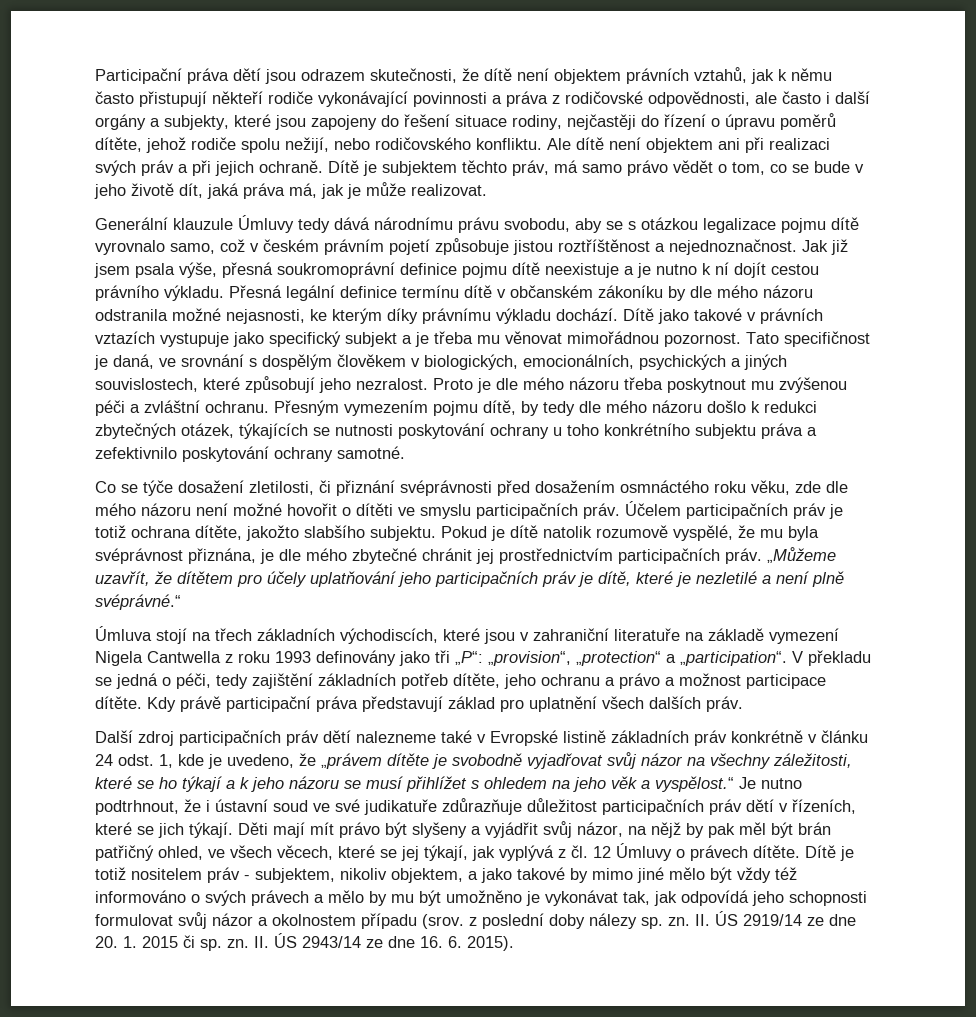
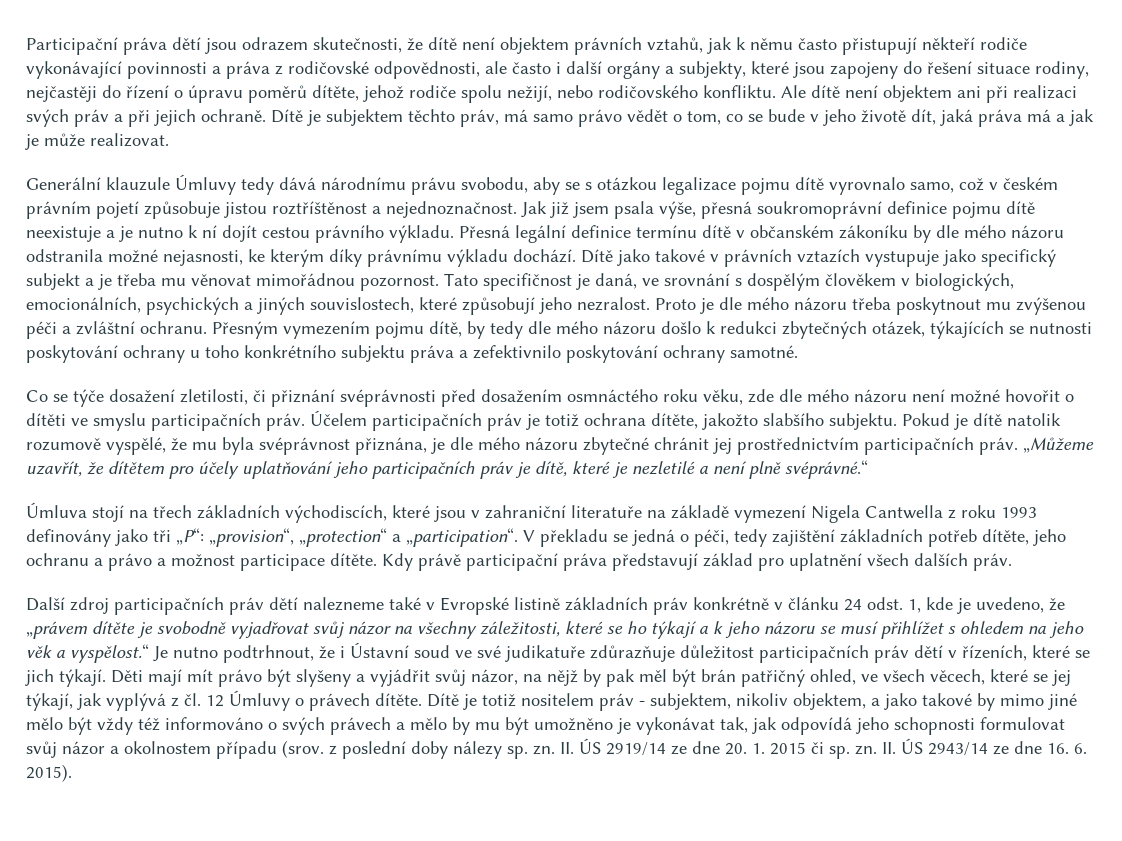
- Dítě je subjektem těchto práv, má samo právo vědět o tom, co se bude v jeho životě dít, jaká práva má, jak je může realizovat.
+ Dítě je subjektem těchto práv, má samo právo vědět o tom, co se bude v jeho životě dít, jaká práva má a jak je může realizovat.
- Pokud je dítě natolik rozumově vyspělé, že mu byla svéprávnost přiznána, je dle mého zbytečné chránit jej prostřednictvím participačních práv.
+ Pokud je dítě natolik rozumově vyspělé, že mu byla svéprávnost přiznána, je dle mého názoru zbytečné chránit jej prostřednictvím participačních práv.
- Další zdroj participačních práv dětí nalezneme také v Evropské listině základních práv konkrétně v článku 24 odst. 1, kde je uvedeno, že „právem dítěte je svobodně vyjadřovat svůj názor na všechny záležitosti, které se ho týkají a k jeho názoru se musí přihlížet s ohledem na jeho věk a vyspělost.“ Je nutno podtrhnout, že i ústavní soud ve své judikatuře zdůrazňuje důležitost participačních práv dětí v řízeních, které se jich týkají.
+ Další zdroj participačních práv dětí nalezneme také v Evropské listině základních práv konkrétně v článku 24 odst. 1, kde je uvedeno, že „právem dítěte je svobodně vyjadřovat svůj názor na všechny záležitosti, které se ho týkají a k jeho názoru se musí přihlížet s ohledem na jeho věk a vyspělost.“ Je nutno podtrhnout, že i Ústavní soud ve své judikatuře zdůrazňuje důležitost participačních práv dětí v řízeních, které se jich týkají.

